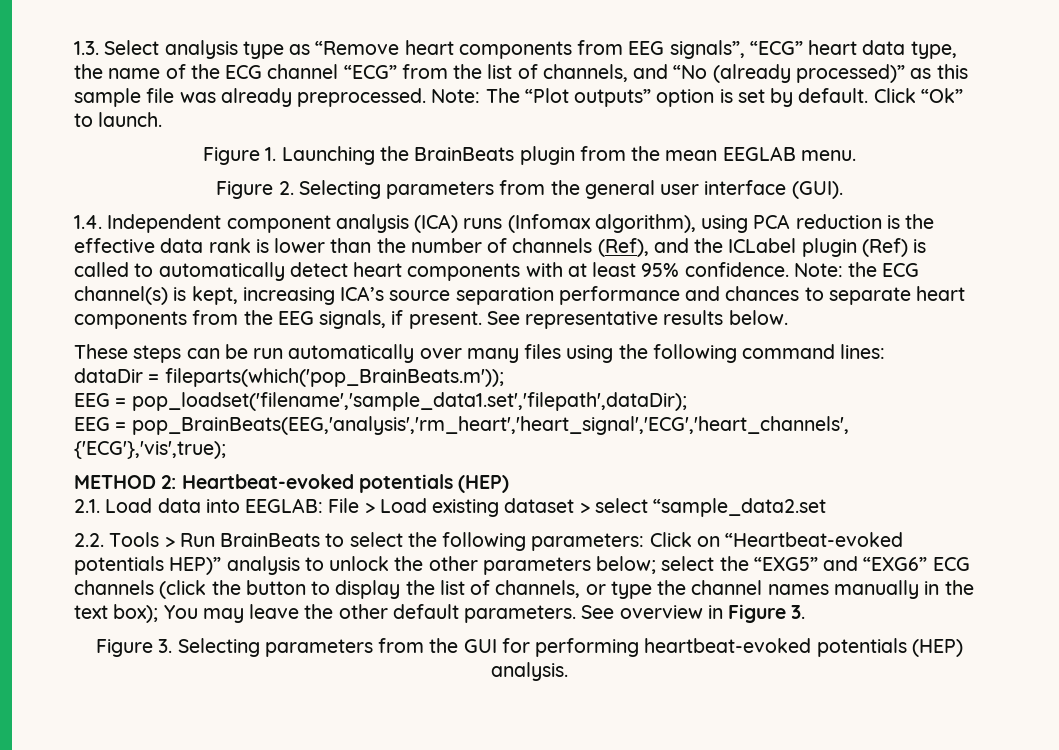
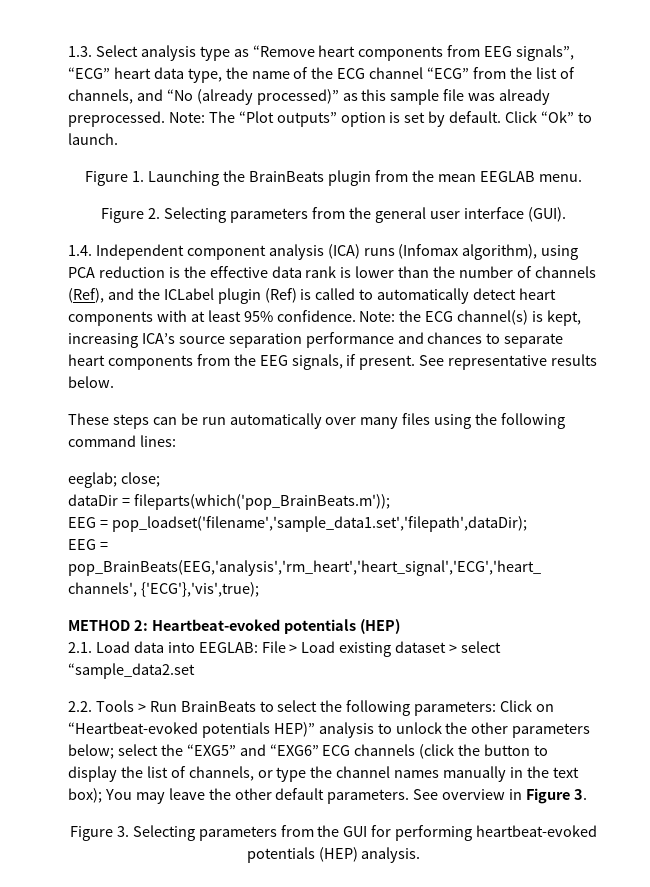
+ eeglab; close;

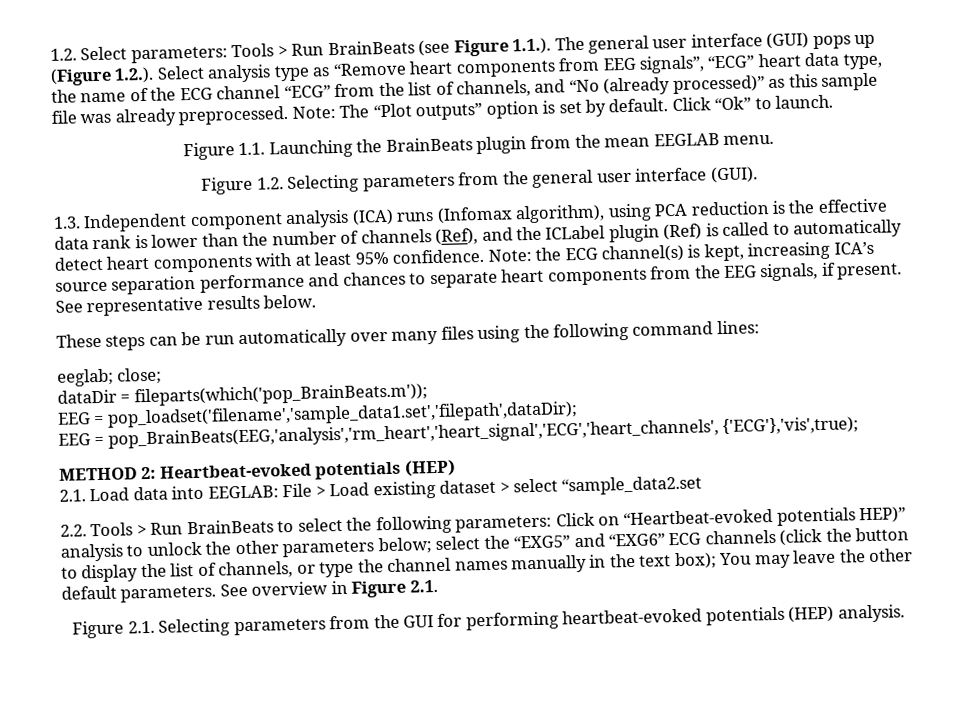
- 1.3. Select analysis type as “Remove heart components from EEG signals”, “ECG” heart data type, the name of the ECG channel “ECG” from the list of channels, and “No (already processed)” as this sample file was already preprocessed.
+ 1.2. Select parameters: Tools > Run BrainBeats (see Figure 1.1.). The general user interface (GUI) pops up (Figure 1.2.). Select analysis type as “Remove heart components from EEG signals”, “ECG” heart data type, the name of the ECG channel “ECG” from the list of channels, and “No (already processed)” as this sample file was already preprocessed.
- Figure 1. Launching the BrainBeats plugin from the mean EEGLAB menu.
+ Figure 1.1. Launching the BrainBeats plugin from the mean EEGLAB menu.
- Figure 2. Selecting parameters from the general user interface (GUI).
+ Figure 1.2. Selecting parameters from the general user interface (GUI).
- 1.4. Independent component analysis (ICA) runs (Infomax algorithm), using PCA reduction is the effective data rank is lower than the number of channels (Ref), and the ICLabel plugin (Ref) is called to automatically detect heart components with at least 95% confidence.
+ 1.3. Independent component analysis (ICA) runs (Infomax algorithm), using PCA reduction is the effective data rank is lower than the number of channels (Ref), and the ICLabel plugin (Ref) is called to automatically detect heart components with at least 95% confidence.
- See overview in Figure 3.
- Figure 3. Selecting parameters from the GUI for performing heartbeat-evoked potentials (HEP) analysis.
+ See overview in Figure 2.1.
+ Figure 2.1. Selecting parameters from the GUI for performing heartbeat-evoked potentials (HEP) analysis.

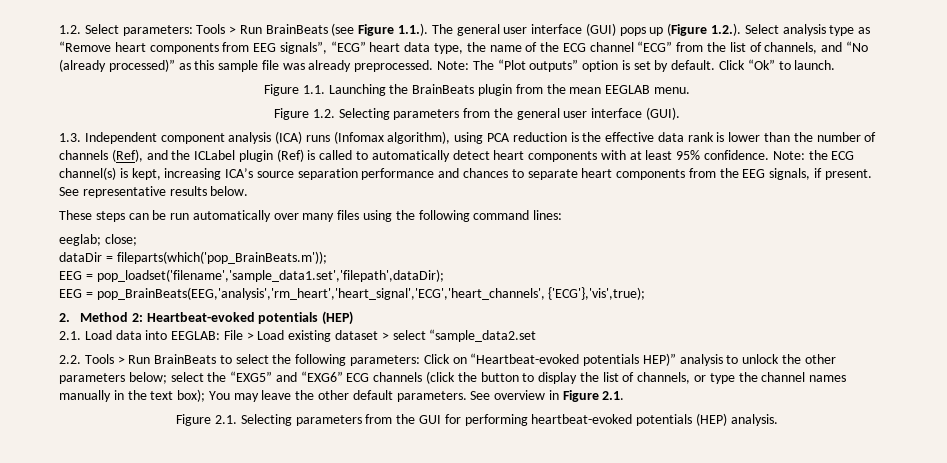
- METHOD 2: Heartbeat-evoked potentials (HEP)
+ 2. Method 2: Heartbeat-evoked potentials (HEP)

